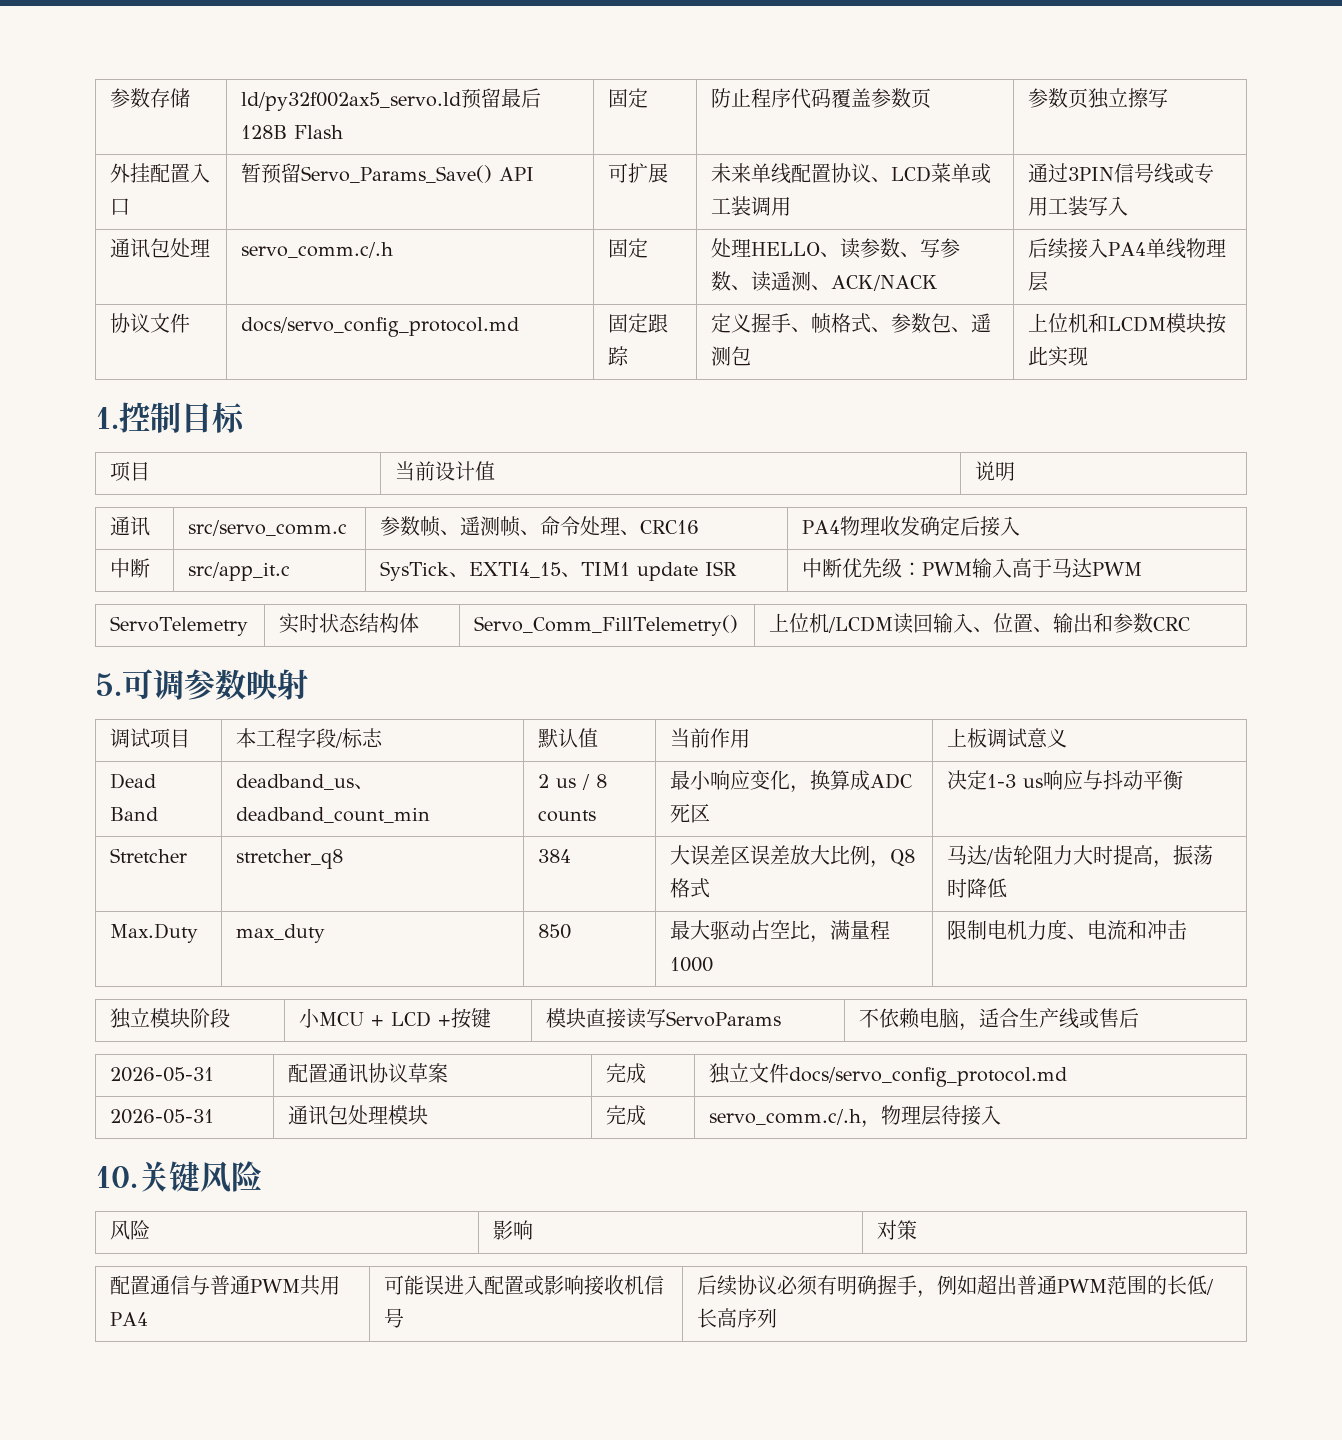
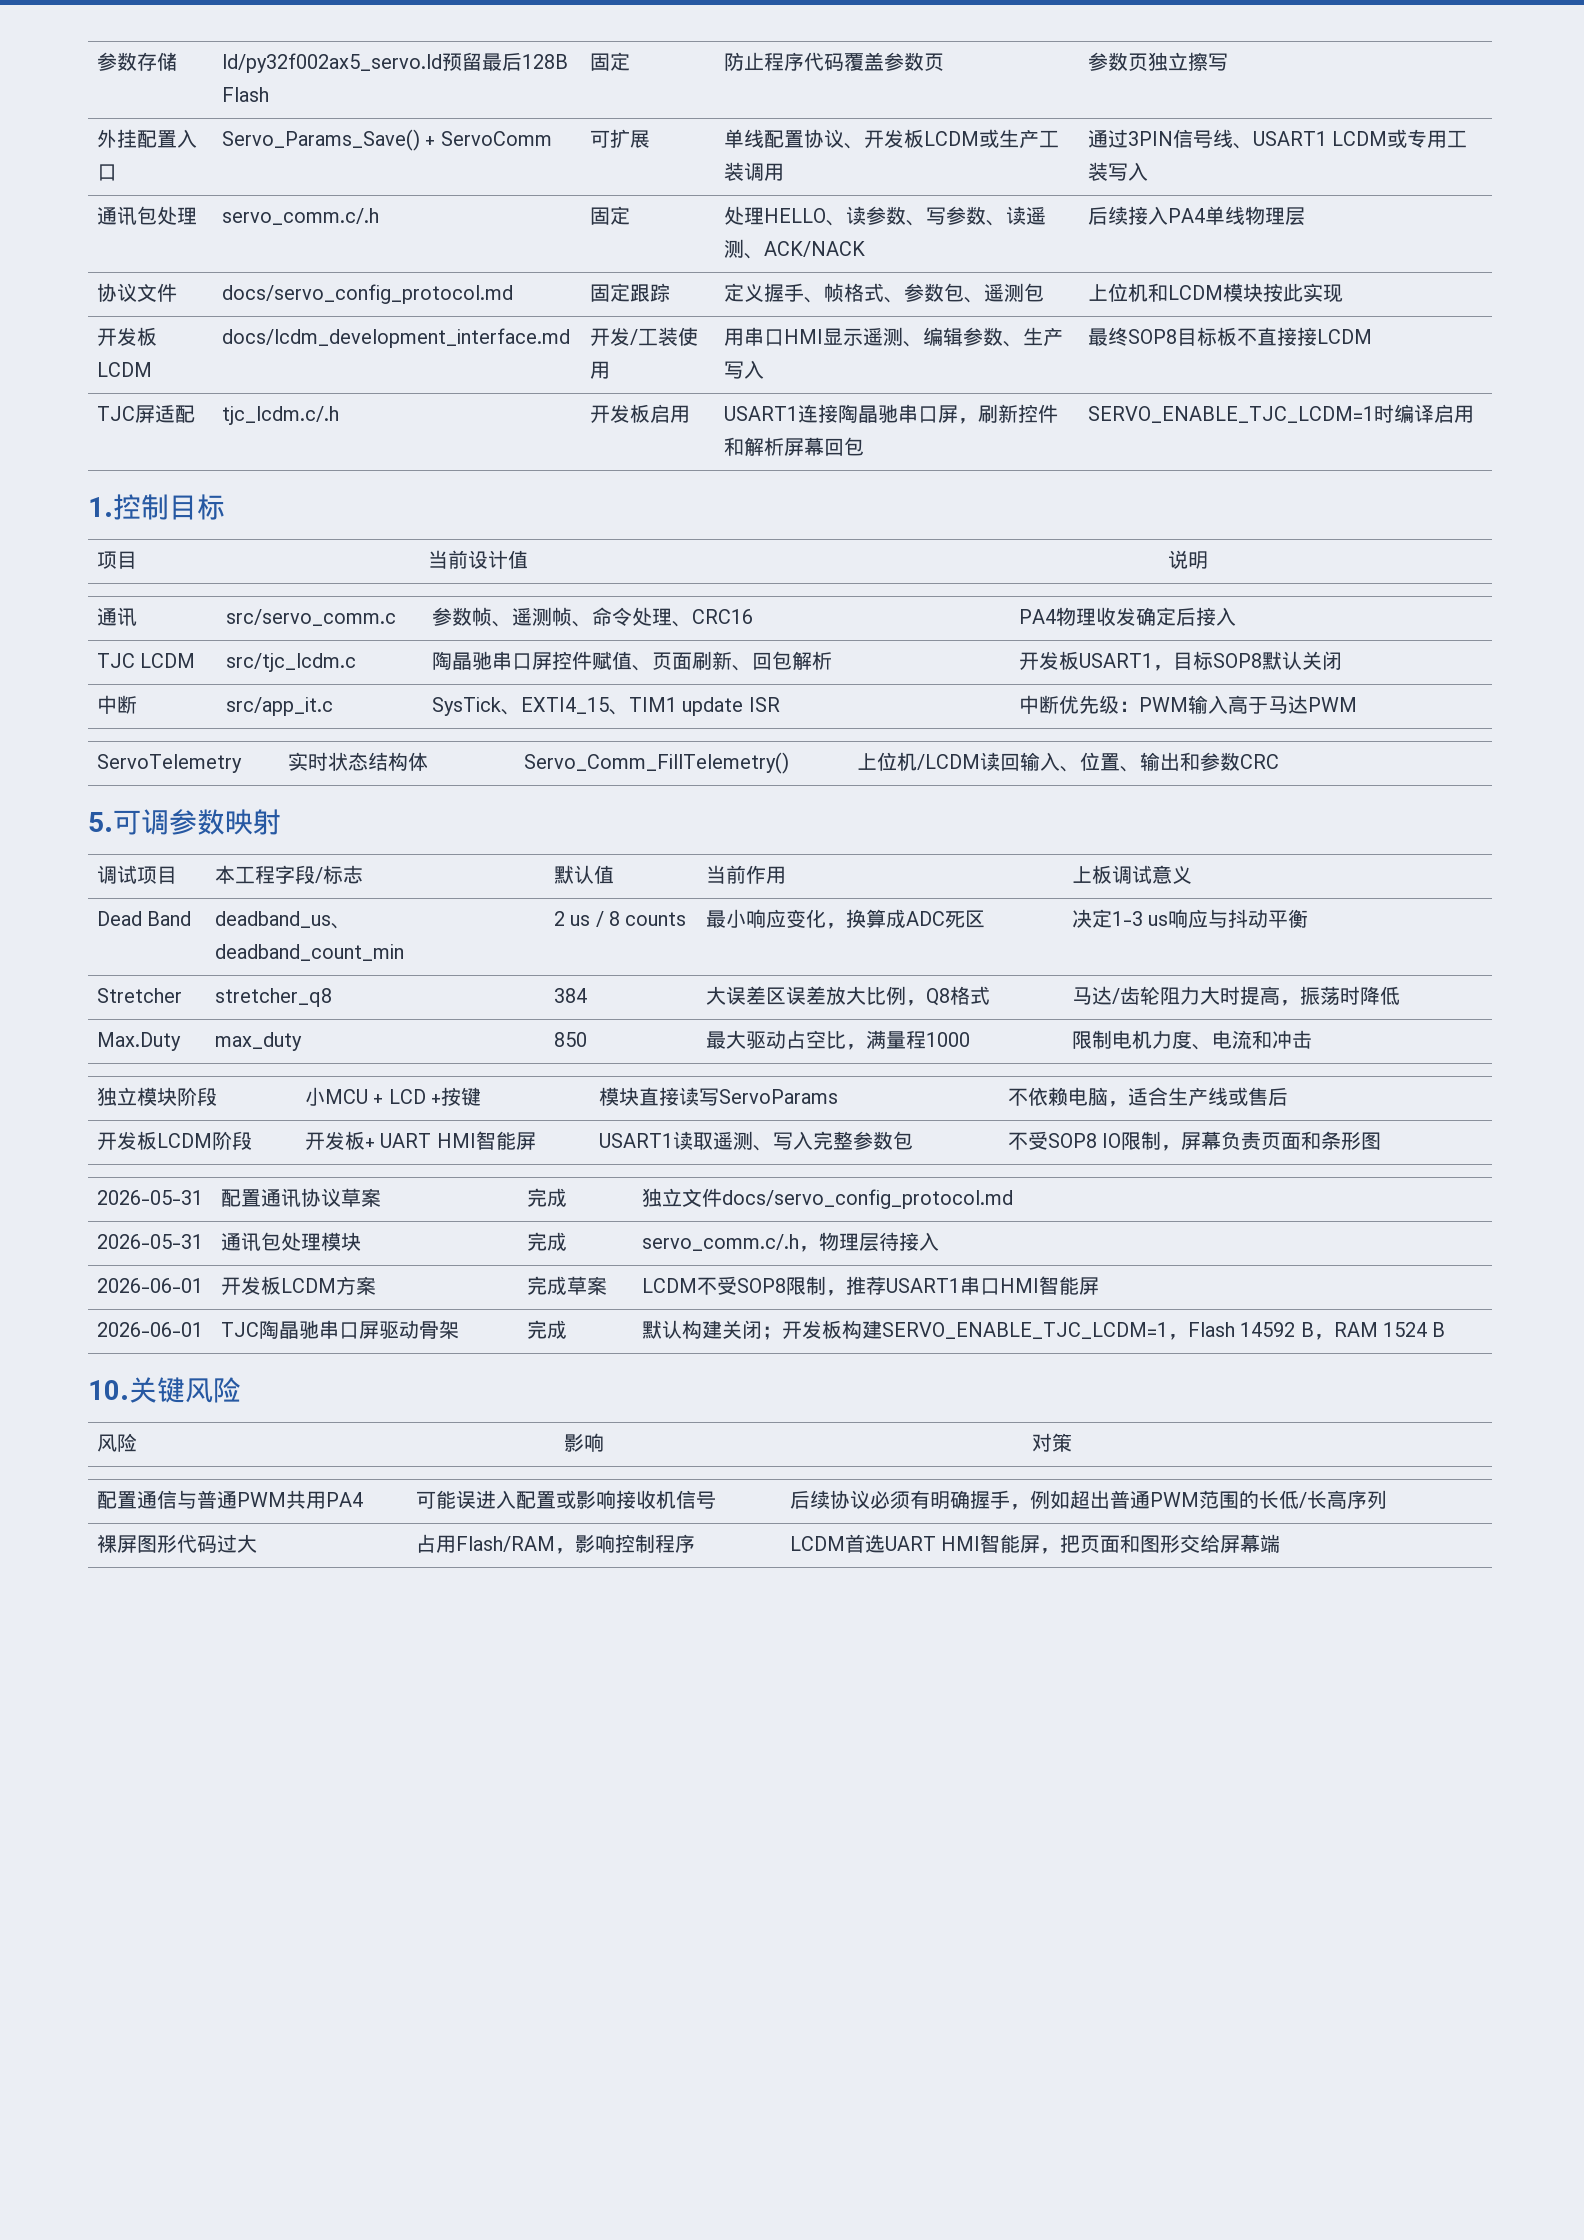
- 外挂配置入口 | 暂预留Servo_Params_Save() API | 可扩展 | 未来单线配置协议、LCD菜单或工装调用 | 通过3PIN信号线或专用工装写入
+ 外挂配置入口 | Servo_Params_Save() + ServoComm | 可扩展 | 单线配置协议、开发板LCDM或生产工装调用 | 通过3PIN信号线、USART1 LCDM或专用工装写入
+ 开发板LCDM | docs/lcdm_development_interface.md | 开发/工装使用 | 用串口HMI显示遥测、编辑参数、生产写入 | 最终SOP8目标板不直接接LCDM
+ TJC屏适配 | tjc_lcdm.c/.h | 开发板启用 | USART1连接陶晶驰串口屏，刷新控件和解析屏幕回包 | SERVO_ENABLE_TJC_LCDM=1时编译启用
+ TJC LCDM | src/tjc_lcdm.c | 陶晶驰串口屏控件赋值、页面刷新、回包解析 | 开发板USART1，目标SOP8默认关闭
+ 开发板LCDM阶段 | 开发板+ UART HMI智能屏 | USART1读取遥测、写入完整参数包 | 不受SOP8 IO限制，屏幕负责页面和条形图
+ 2026-06-01 | 开发板LCDM方案 | 完成草案 | LCDM不受SOP8限制，推荐USART1串口HMI智能屏
+ 2026-06-01 | TJC陶晶驰串口屏驱动骨架 | 完成 | 默认构建关闭；开发板构建SERVO_ENABLE_TJC_LCDM=1，Flash 14592 B，RAM 1524 B
+ 裸屏图形代码过大 | 占用Flash/RAM，影响控制程序 | LCDM首选UART HMI智能屏，把页面和图形交给屏幕端

